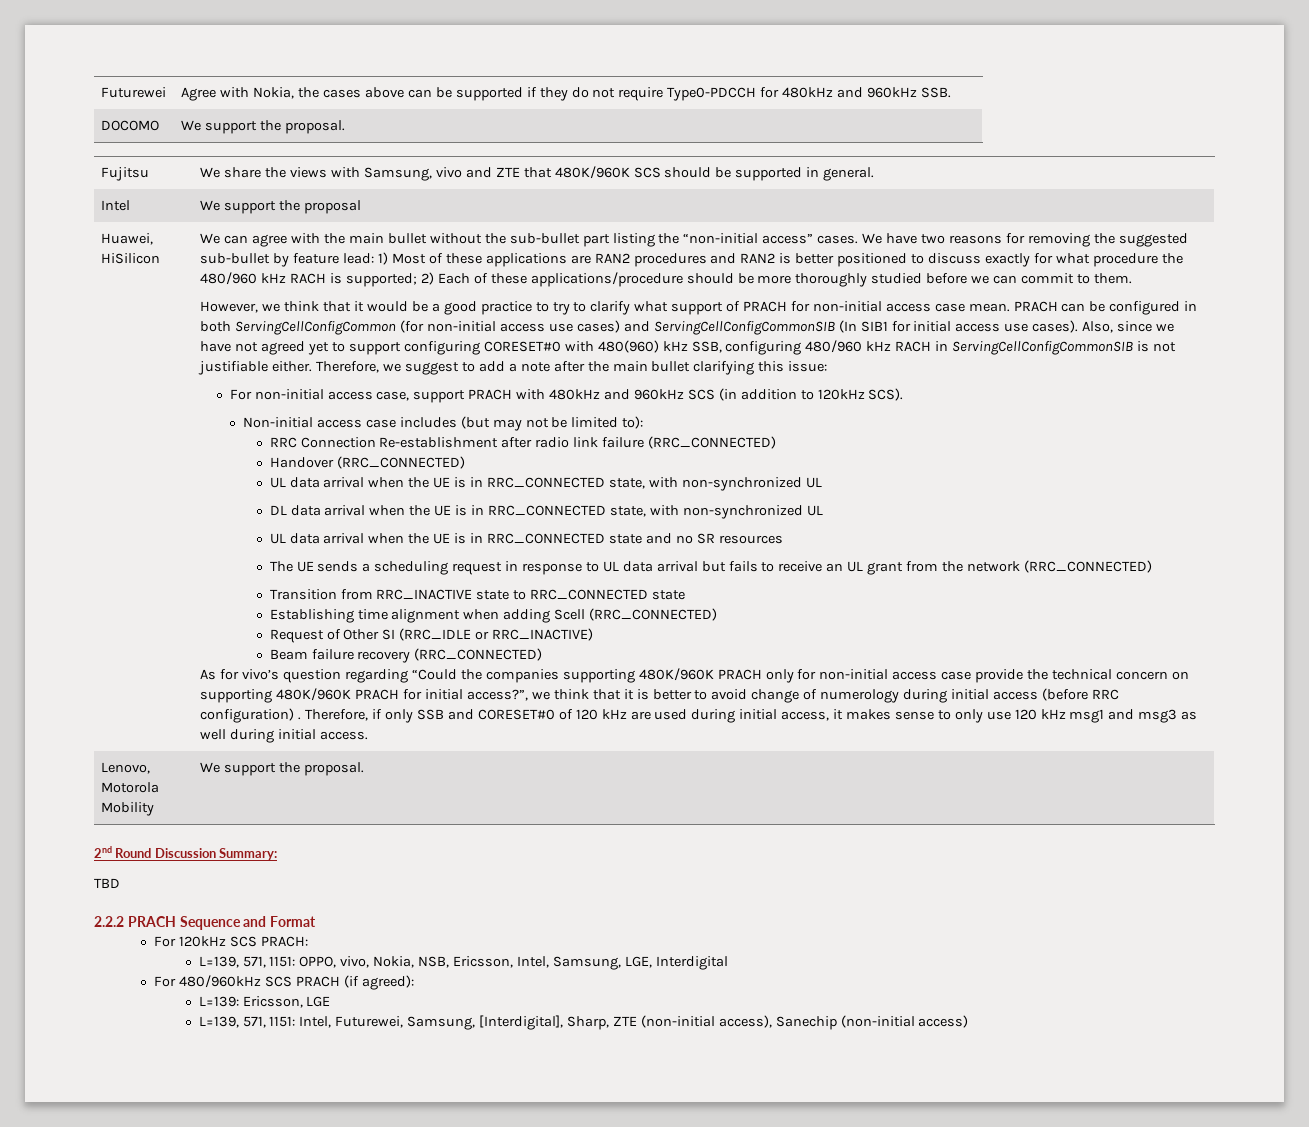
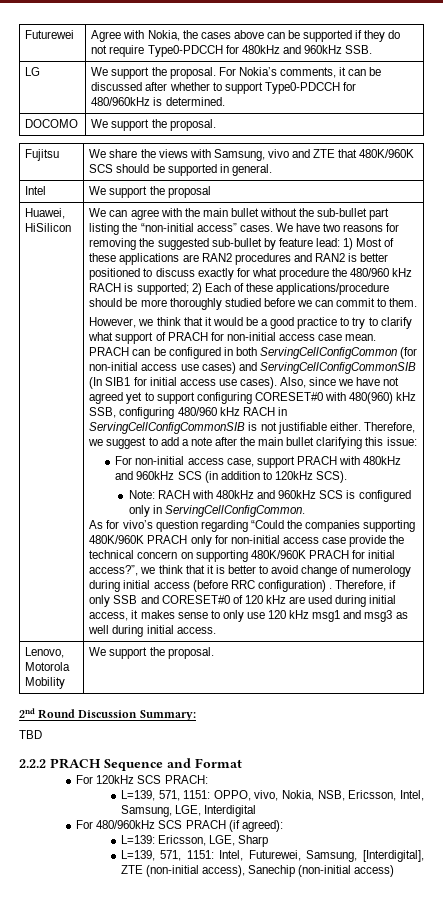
+ LG | We support the proposal. For Nokia’s comments, it can be discussed after whether to support Type0-PDCCH for 480/960kHz is determined.
- Non-initial access case includes (but may not be limited to):
- RRC Connection Re-establishment after radio link failure (RRC_CONNECTED)
- Handover (RRC_CONNECTED)
- UL data arrival when the UE is in RRC_CONNECTED state, with non-synchronized UL
- DL data arrival when the UE is in RRC_CONNECTED state, with non-synchronized UL
- UL data arrival when the UE is in RRC_CONNECTED state and no SR resources
- The UE sends a scheduling request in response to UL data arrival but fails to receive an UL grant from the network (RRC_CONNECTED)
- Transition from RRC_INACTIVE state to RRC_CONNECTED state
- Establishing time alignment when adding Scell (RRC_CONNECTED)
- Request of Other SI (RRC_IDLE or RRC_INACTIVE)
- Beam failure recovery (RRC_CONNECTED)
+ Note: RACH with 480kHz and 960kHz SCS is configured only in ServingCellConfigCommon.
- L=139: Ericsson, LGE
+ L=139: Ericsson, LGE, Sharp
- L=139, 571, 1151: Intel, Futurewei, Samsung, [Interdigital], Sharp, ZTE (non-initial access), Sanechip (non-initial access)
+ L=139, 571, 1151: Intel, Futurewei, Samsung, [Interdigital], ZTE (non-initial access), Sanechip (non-initial access)

